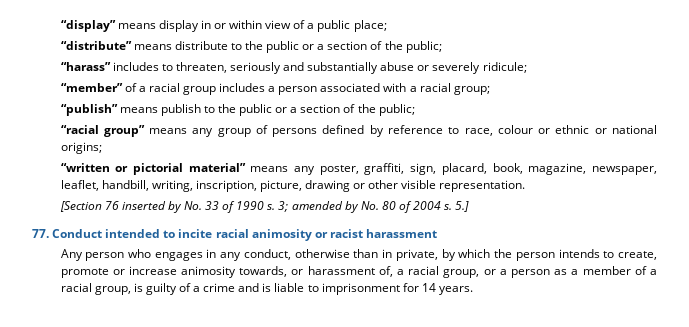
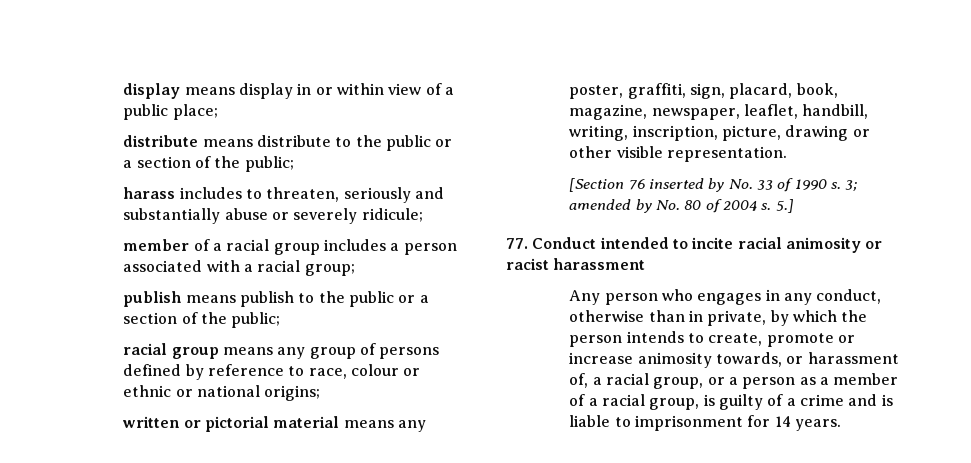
- “display” means display in or within view of a public place;
+ display means display in or within view of a public place;
- “distribute” means distribute to the public or a section of the public;
+ distribute means distribute to the public or a section of the public;
- “harass” includes to threaten, seriously and substantially abuse or severely ridicule;
+ harass includes to threaten, seriously and substantially abuse or severely ridicule;
- “member” of a racial group includes a person associated with a racial group;
+ member of a racial group includes a person associated with a racial group;
- “publish” means publish to the public or a section of the public;
+ publish means publish to the public or a section of the public;
- “racial group” means any group of persons defined by reference to race, colour or ethnic or national origins;
+ racial group means any group of persons defined by reference to race, colour or ethnic or national origins;
- “written or pictorial material” means any poster, graffiti, sign, placard, book, magazine, newspaper, leaflet, handbill, writing, inscription, picture, drawing or other visible representation.
+ written or pictorial material means any poster, graffiti, sign, placard, book, magazine, newspaper, leaflet, handbill, writing, inscription, picture, drawing or other visible representation.

